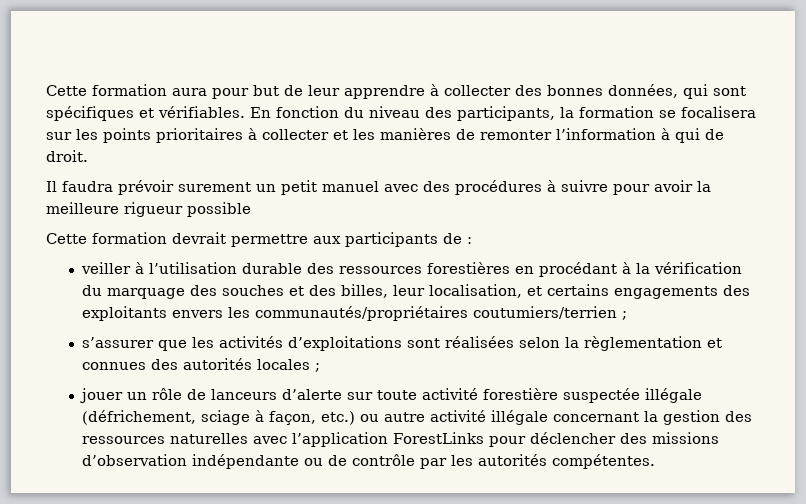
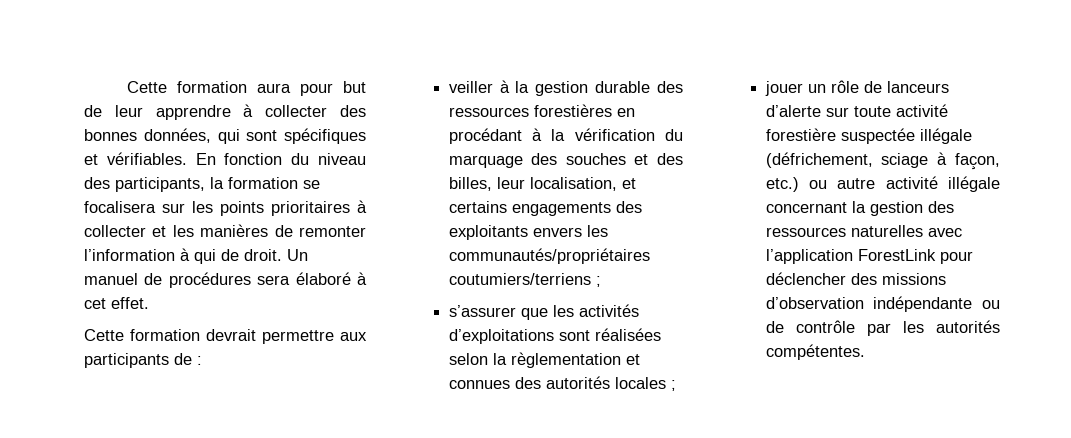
- En fonction du niveau des participants, la formation se focalisera sur les points prioritaires à collecter et les manières de remonter l’information à qui de droit.
- Il faudra prévoir surement un petit manuel avec des procédures à suivre pour avoir la meilleure rigueur possible
+ En fonction du niveau des participants, la formation se focalisera sur les points prioritaires à collecter et les manières de remonter l’information à qui de droit. Un manuel de procédures sera élaboré à cet effet.
- veiller à l’utilisation durable des ressources forestières en procédant à la vérification du marquage des souches et des billes, leur localisation, et certains engagements des exploitants envers les communautés/propriétaires coutumiers/terrien ;
+ veiller à la gestion durable des ressources forestières en procédant à la vérification du marquage des souches et des billes, leur localisation, et certains engagements des exploitants envers les communautés/propriétaires coutumiers/terriens ;
- jouer un rôle de lanceurs d’alerte sur toute activité forestière suspectée illégale (défrichement, sciage à façon, etc.) ou autre activité illégale concernant la gestion des ressources naturelles avec l’application ForestLinks pour déclencher des missions d’observation indépendante ou de contrôle par les autorités compétentes.
+ jouer un rôle de lanceurs d’alerte sur toute activité forestière suspectée illégale (défrichement, sciage à façon, etc.) ou autre activité illégale concernant la gestion des ressources naturelles avec l’application ForestLink pour déclencher des missions d’observation indépendante ou de contrôle par les autorités compétentes.

